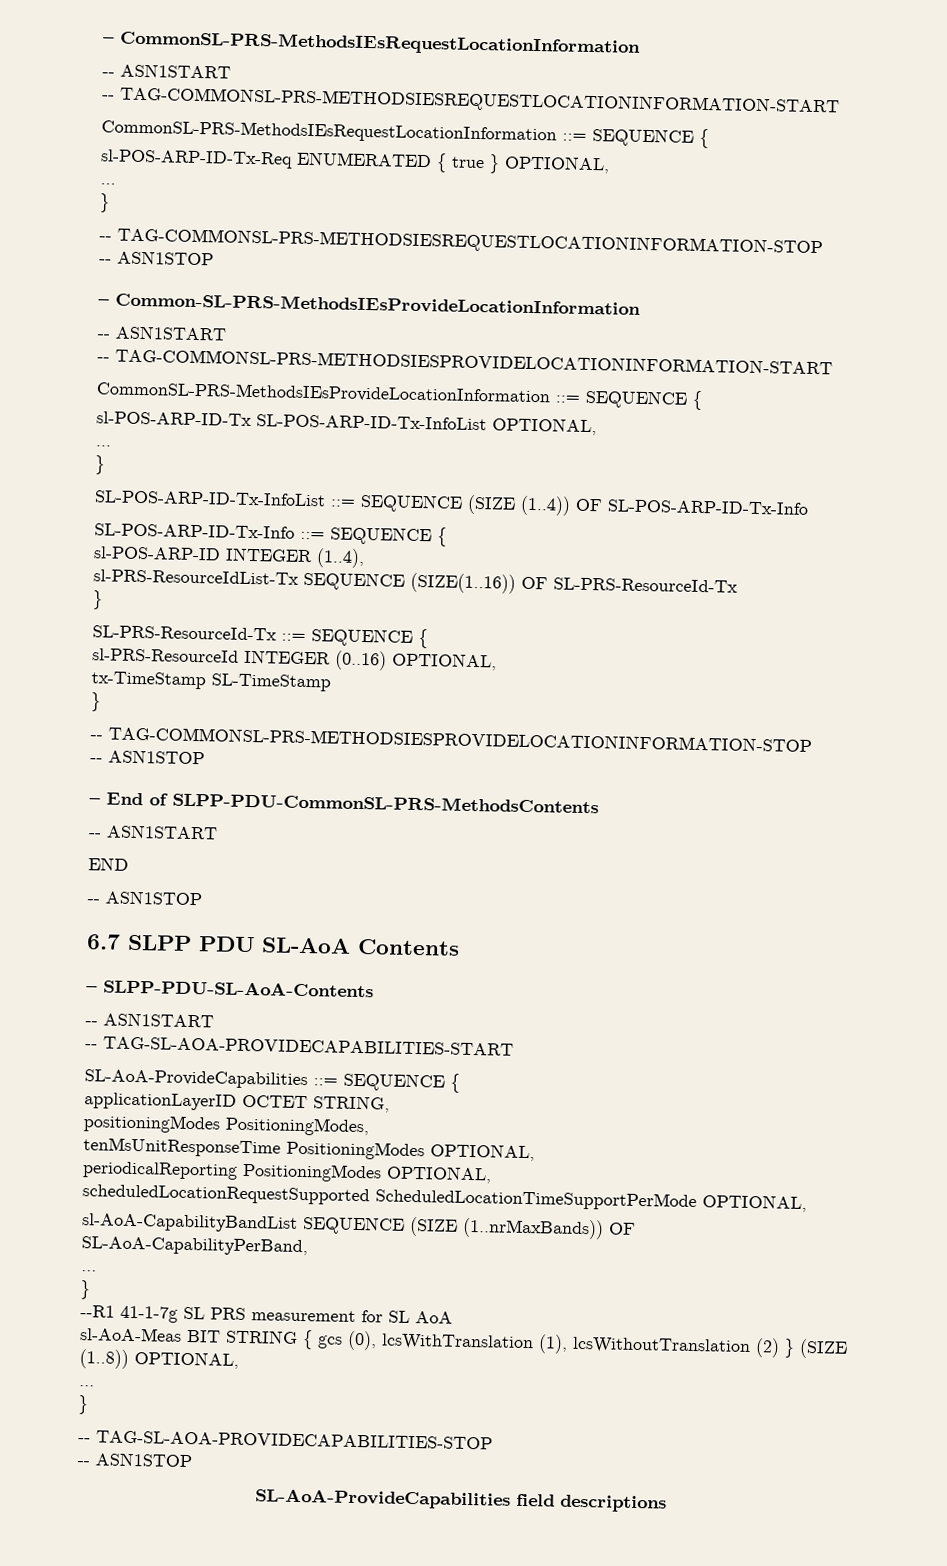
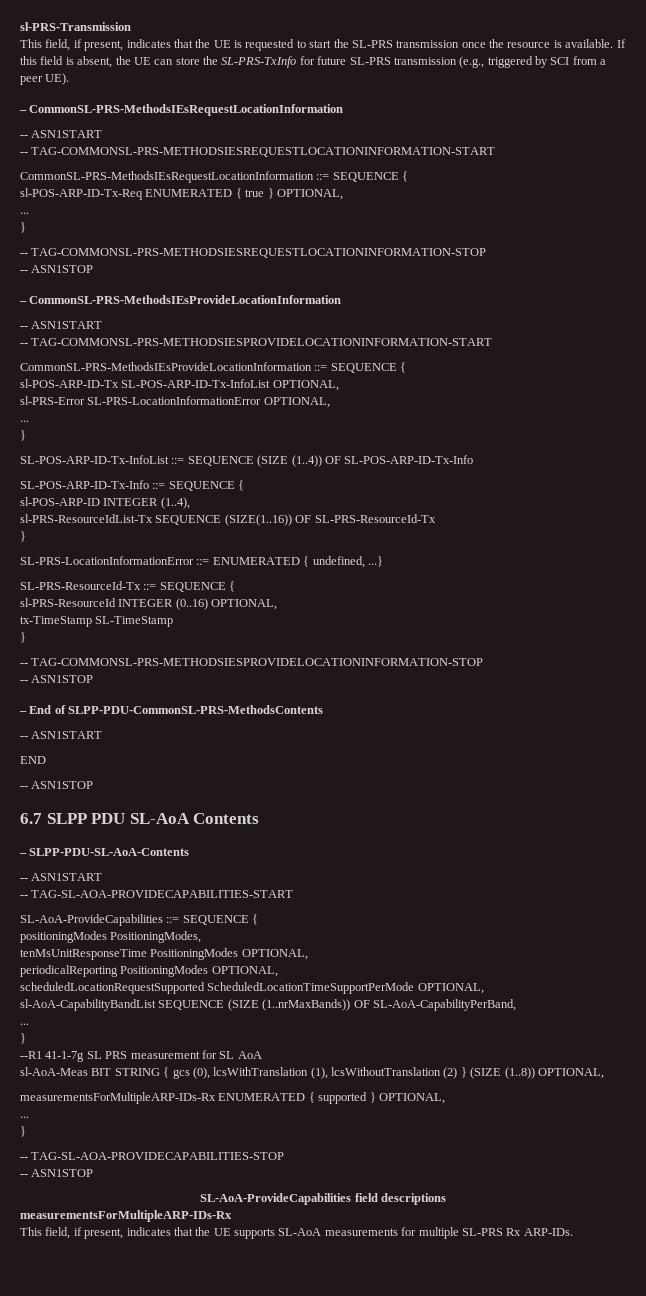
+ sl-PRS-Transmission
+ This field, if present, indicates that the UE is requested to start the SL-PRS transmission once the resource is available. If this field is absent, the UE can store the SL-PRS-TxInfo for future SL-PRS transmission (e.g., triggered by SCI from a peer UE).
- – Common-SL-PRS-MethodsIEsProvideLocationInformation
+ – CommonSL-PRS-MethodsIEsProvideLocationInformation
+ sl-PRS-Error SL-PRS-LocationInformationError OPTIONAL,
+ SL-PRS-LocationInformationError ::= ENUMERATED { undefined, ...}
- applicationLayerID OCTET STRING,
+ measurementsForMultipleARP-IDs-Rx ENUMERATED { supported } OPTIONAL,
  SL-AoA-ProvideCapabilities field descriptions
+ measurementsForMultipleARP-IDs-Rx
+ This field, if present, indicates that the UE supports SL-AoA measurements for multiple SL-PRS Rx ARP-IDs.

